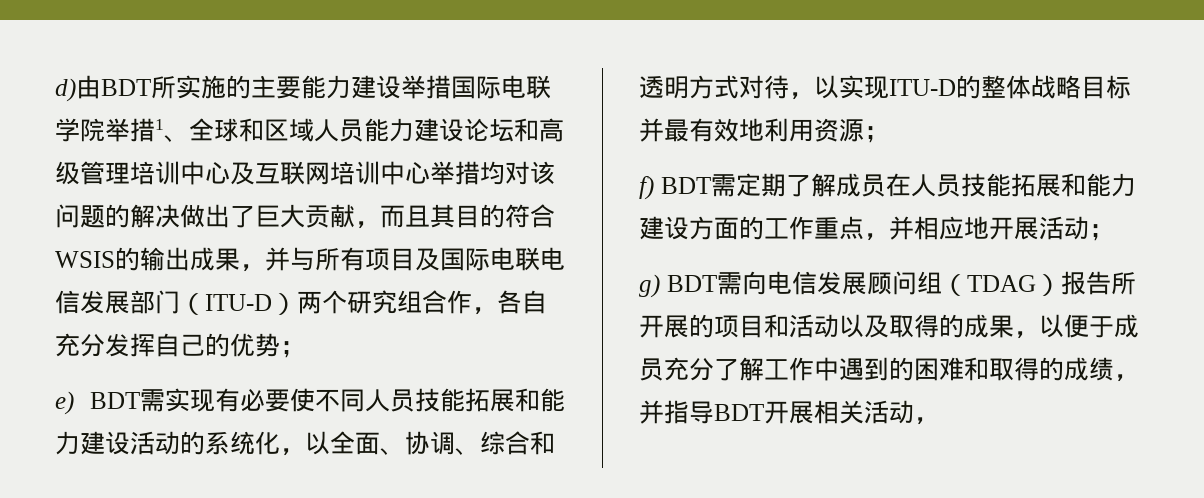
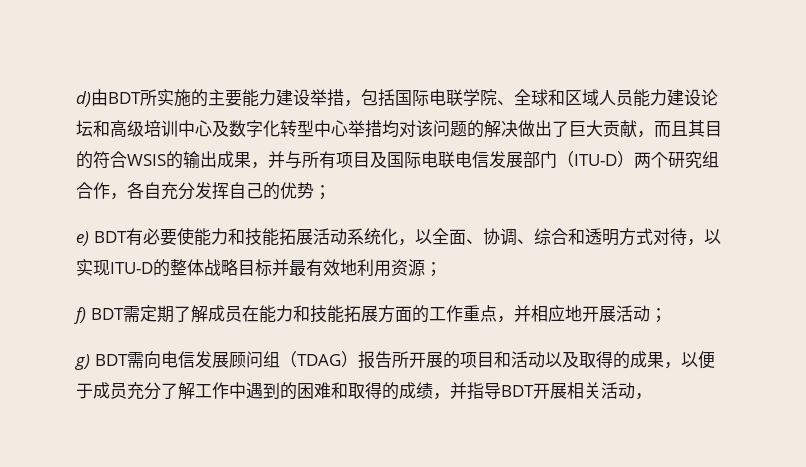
- d)由BDT所实施的主要能力建设举措国际电联学院举措1、全球和区域人员能力建设论坛和高级管理培训中心及互联网培训中心举措均对该问题的解决做出了巨大贡献，而且其目的符合WSIS的输出成果，并与所有项目及国际电联电信发展部门（ITU-D）两个研究组合作，各自充分发挥自己的优势；
+ d)由BDT所实施的主要能力建设举措，包括国际电联学院、全球和区域人员能力建设论坛和高级培训中心及数字化转型中心举措均对该问题的解决做出了巨大贡献，而且其目的符合WSIS的输出成果，并与所有项目及国际电联电信发展部门（ITU-D）两个研究组合作，各自充分发挥自己的优势；
- e) BDT需实现有必要使不同人员技能拓展和能力建设活动的系统化，以全面、协调、综合和透明方式对待，以实现ITU-D的整体战略目标并最有效地利用资源；
+ e) BDT有必要使能力和技能拓展活动系统化，以全面、协调、综合和透明方式对待，以实现ITU-D的整体战略目标并最有效地利用资源；
- f) BDT需定期了解成员在人员技能拓展和能力建设方面的工作重点，并相应地开展活动；
+ f) BDT需定期了解成员在能力和技能拓展方面的工作重点，并相应地开展活动；

